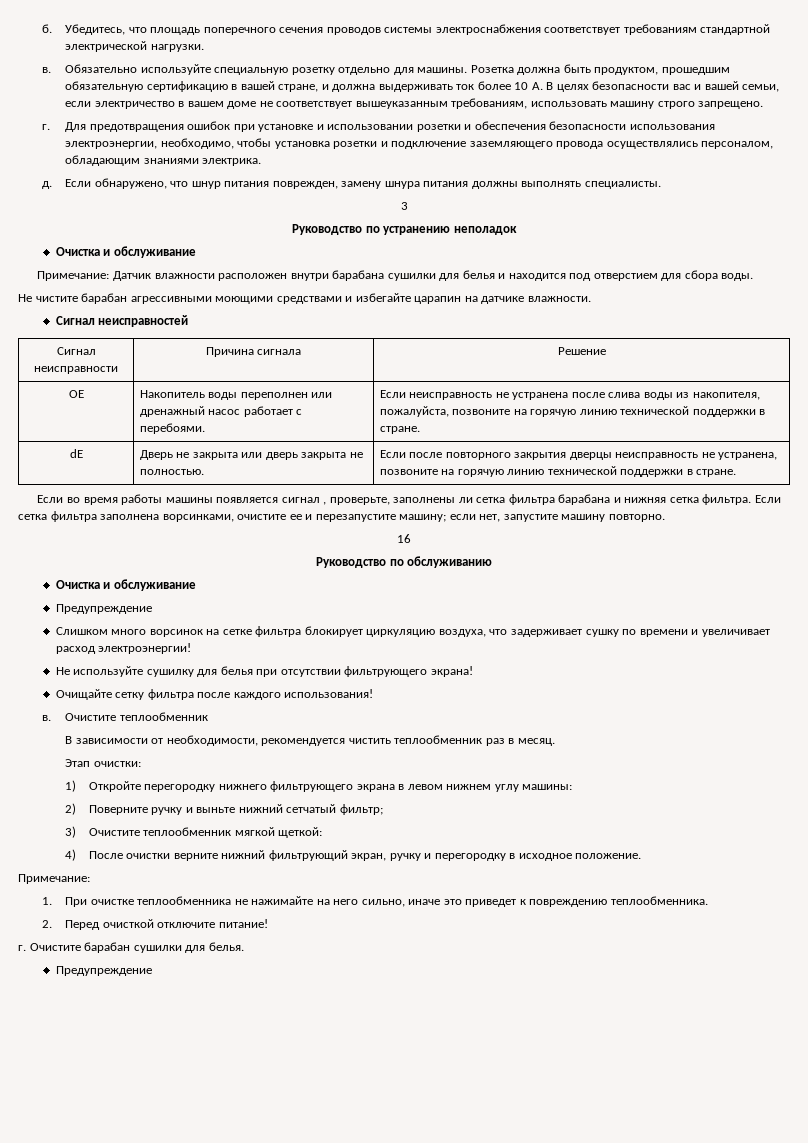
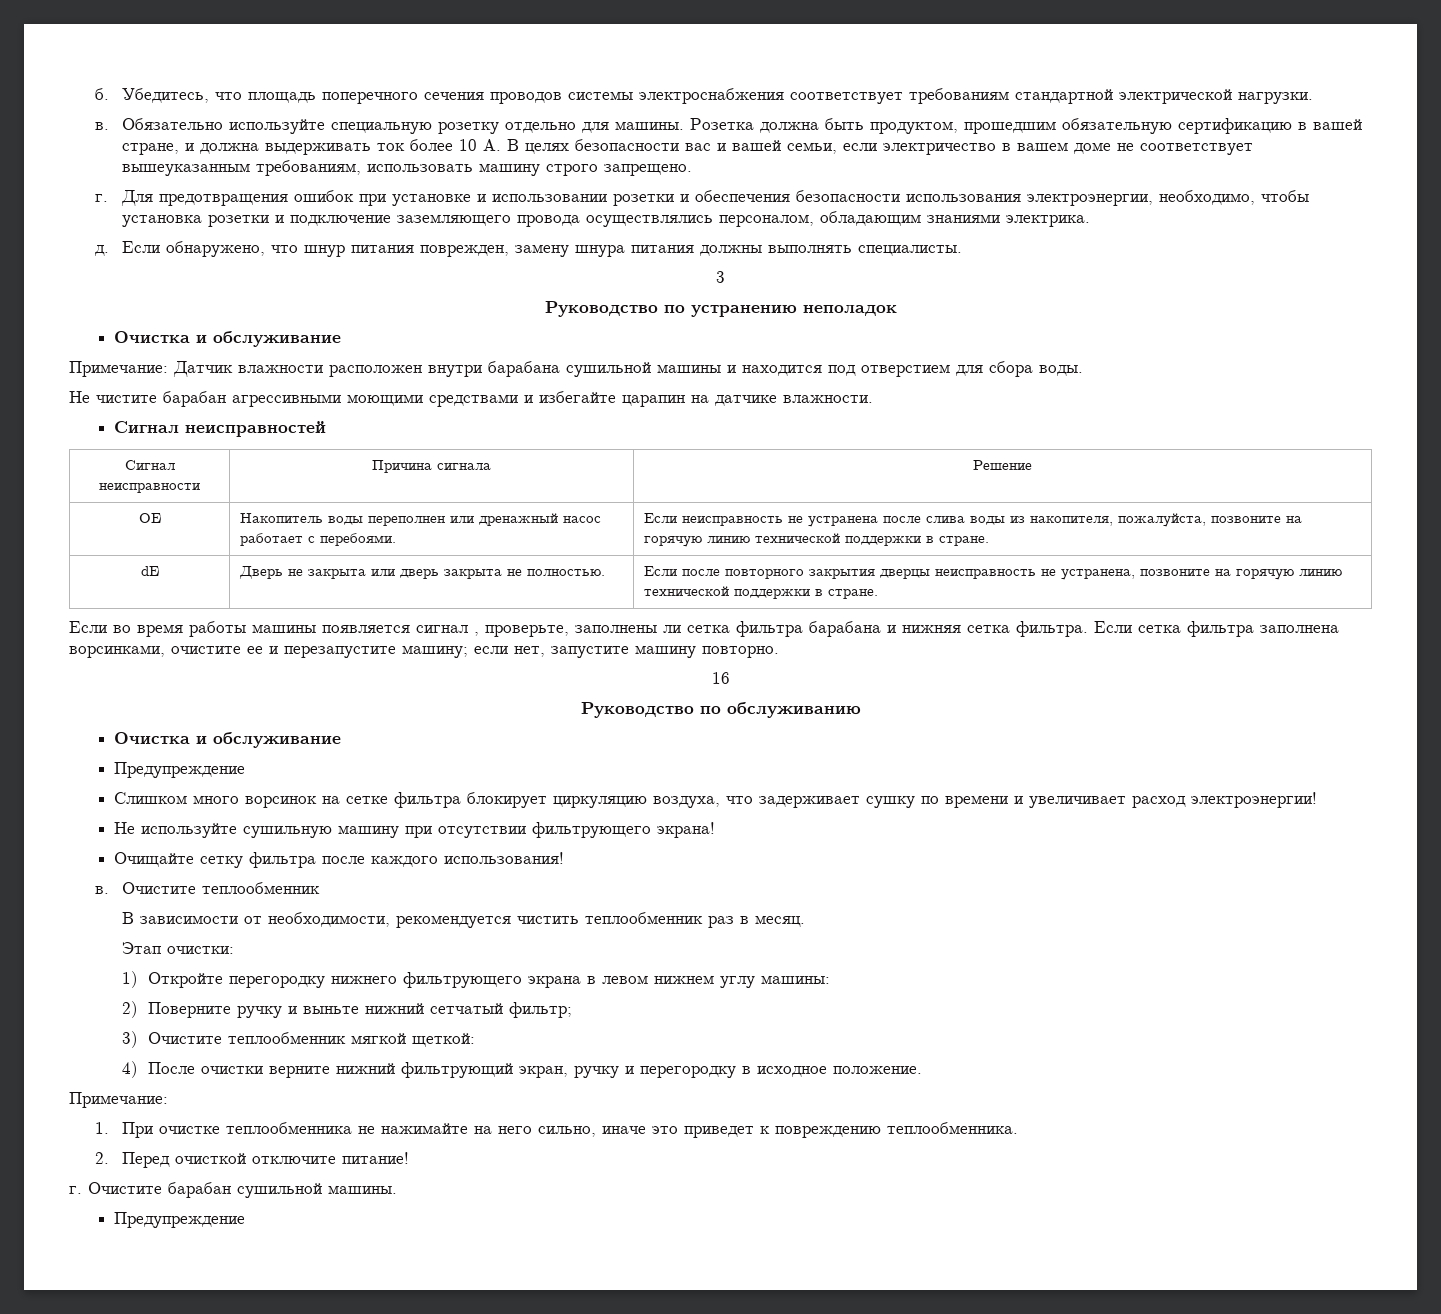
- Примечание: Датчик влажности расположен внутри барабана сушилки для белья и находится под отверстием для сбора воды.
+ Примечание: Датчик влажности расположен внутри барабана сушильной машины и находится под отверстием для сбора воды.
- Не используйте сушилку для белья при отсутствии фильтрующего экрана!
+ Не используйте сушильную машину при отсутствии фильтрующего экрана!
- г. Очистите барабан сушилки для белья.
+ г. Очистите барабан сушильной машины.

